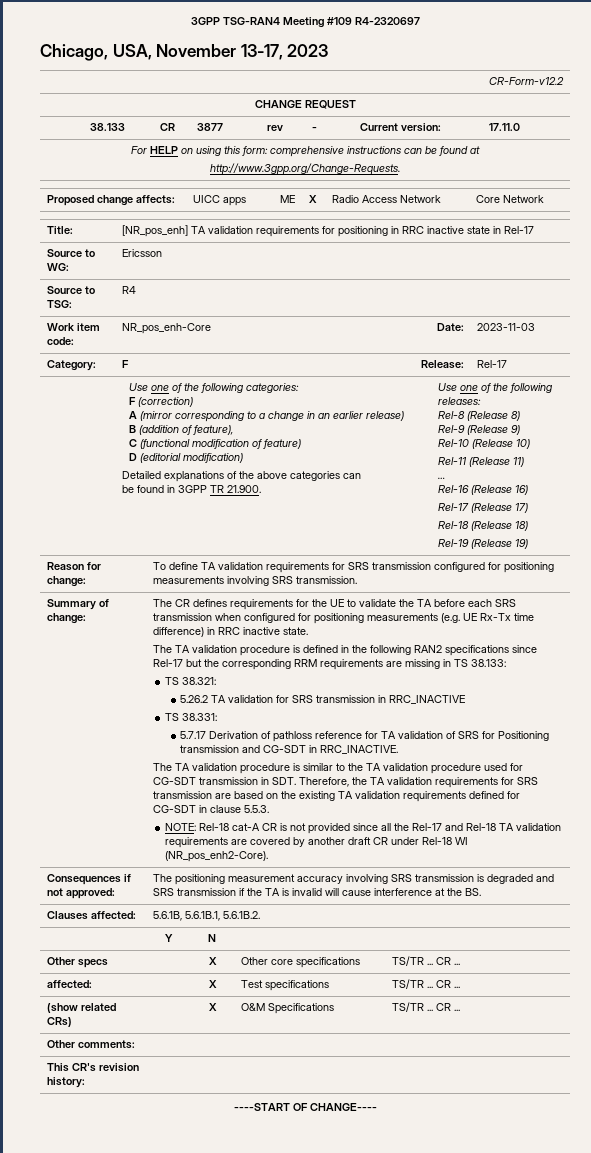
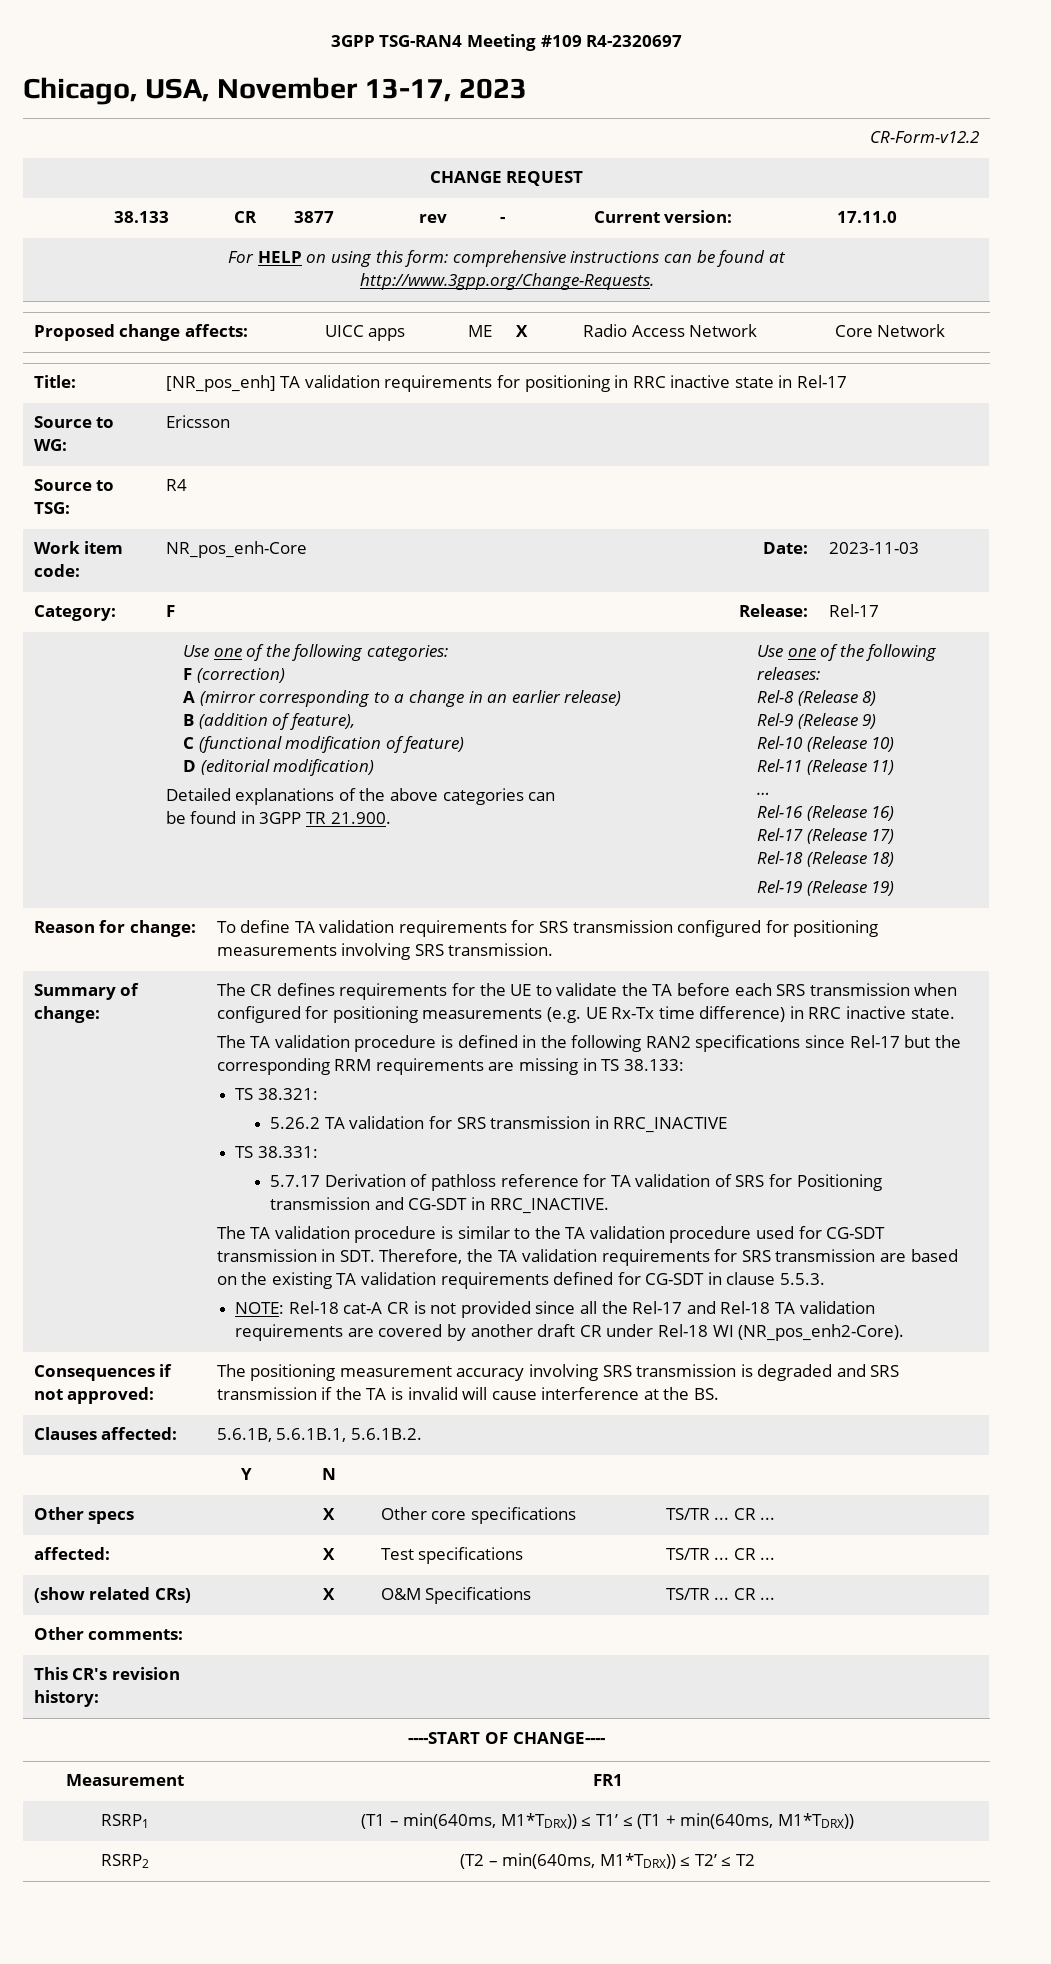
+ Measurement | FR1
+ RSRP1 | (T1 – min(640ms, M1*TDRX)) ≤ T1’ ≤ (T1 + min(640ms, M1*TDRX))
+ RSRP2 | (T2 – min(640ms, M1*TDRX)) ≤ T2’ ≤ T2

